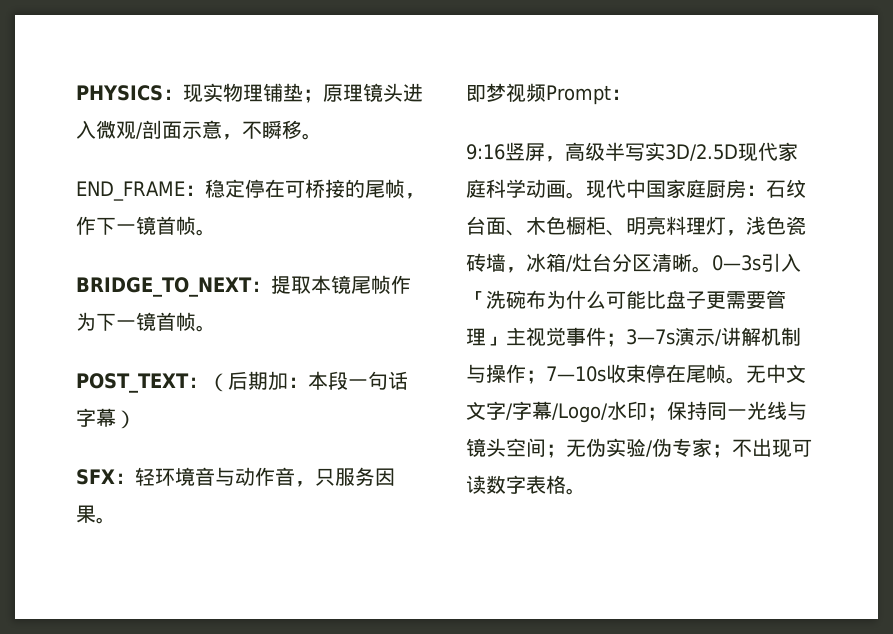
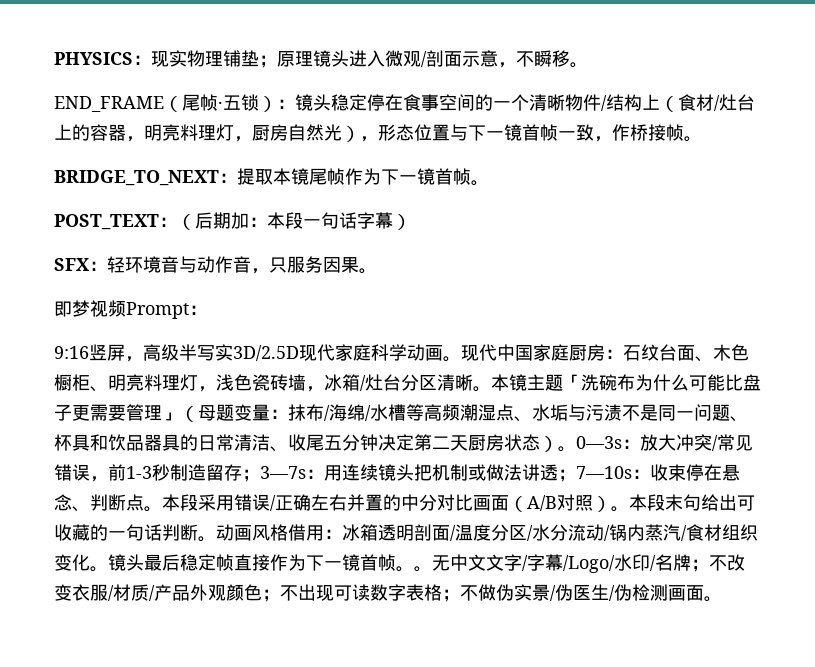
- END_FRAME：稳定停在可桥接的尾帧，作下一镜首帧。
+ END_FRAME（尾帧·五锁）：镜头稳定停在食事空间的一个清晰物件/结构上（食材/灶台上的容器，明亮料理灯，厨房自然光），形态位置与下一镜首帧一致，作桥接帧。
- 0—3s引入「洗碗布为什么可能比盘子更需要管理」主视觉事件；3—7s演示/讲解机制与操作；7—10s收束停在尾帧。
+ 本镜主题「洗碗布为什么可能比盘子更需要管理」（母题变量：抹布/海绵/水槽等高频潮湿点、水垢与污渍不是同一问题、杯具和饮品器具的日常清洁、收尾五分钟决定第二天厨房状态）。0—3s：放大冲突/常见错误，前1-3秒制造留存；3—7s：用连续镜头把机制或做法讲透；7—10s：收束停在悬念、判断点。本段采用错误/正确左右并置的中分对比画面（A/B对照）。本段末句给出可收藏的一句话判断。动画风格借用：冰箱透明剖面/温度分区/水分流动/锅内蒸汽/食材组织变化。镜头最后稳定帧直接作为下一镜首帧。。
- 无中文文字/字幕/Logo/水印；保持同一光线与镜头空间；无伪实验/伪专家；不出现可读数字表格。
+ 无中文文字/字幕/Logo/水印/名牌；不改变衣服/材质/产品外观颜色；不出现可读数字表格；不做伪实景/伪医生/伪检测画面。

